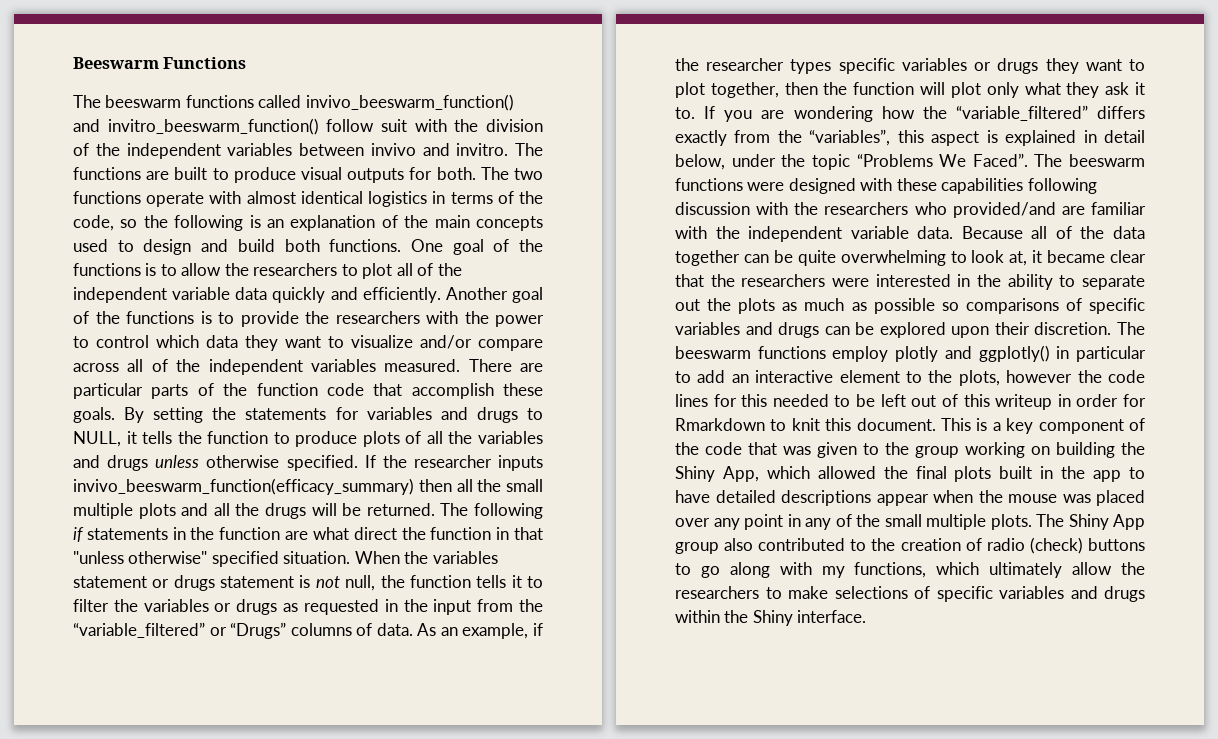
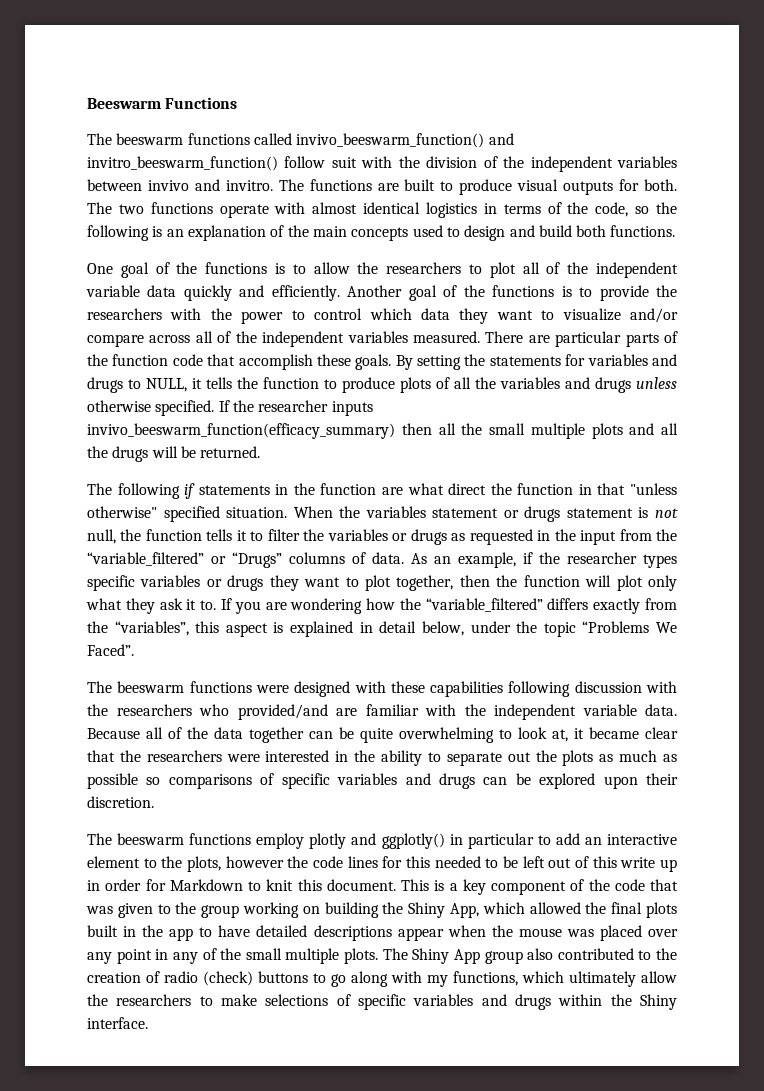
- The two functions operate with almost identical logistics in terms of the code, so the following is an explanation of the main concepts used to design and build both functions. One goal of the functions is to allow the researchers to plot all of the independent variable data quickly and efficiently.
+ The two functions operate with almost identical logistics in terms of the code, so the following is an explanation of the main concepts used to design and build both functions.
+ One goal of the functions is to allow the researchers to plot all of the independent variable data quickly and efficiently.
- If the researcher inputs invivo_beeswarm_function(efficacy_summary) then all the small multiple plots and all the drugs will be returned. The following if statements in the function are what direct the function in that "unless otherwise" specified situation.
+ If the researcher inputs invivo_beeswarm_function(efficacy_summary) then all the small multiple plots and all the drugs will be returned.
+ The following if statements in the function are what direct the function in that "unless otherwise" specified situation.
- If you are wondering how the “variable_filtered” differs exactly from the “variables”, this aspect is explained in detail below, under the topic “Problems We Faced”. The beeswarm functions were designed with these capabilities following discussion with the researchers who provided/and are familiar with the independent variable data.
+ If you are wondering how the “variable_filtered” differs exactly from the “variables”, this aspect is explained in detail below, under the topic “Problems We Faced”.
+ The beeswarm functions were designed with these capabilities following discussion with the researchers who provided/and are familiar with the independent variable data.
- Because all of the data together can be quite overwhelming to look at, it became clear that the researchers were interested in the ability to separate out the plots as much as possible so comparisons of specific variables and drugs can be explored upon their discretion. The beeswarm functions employ plotly and ggplotly() in particular to add an interactive element to the plots, however the code lines for this needed to be left out of this writeup in order for Rmarkdown to knit this document.
+ Because all of the data together can be quite overwhelming to look at, it became clear that the researchers were interested in the ability to separate out the plots as much as possible so comparisons of specific variables and drugs can be explored upon their discretion.
+ The beeswarm functions employ plotly and ggplotly() in particular to add an interactive element to the plots, however the code lines for this needed to be left out of this write up in order for Markdown to knit this document.

